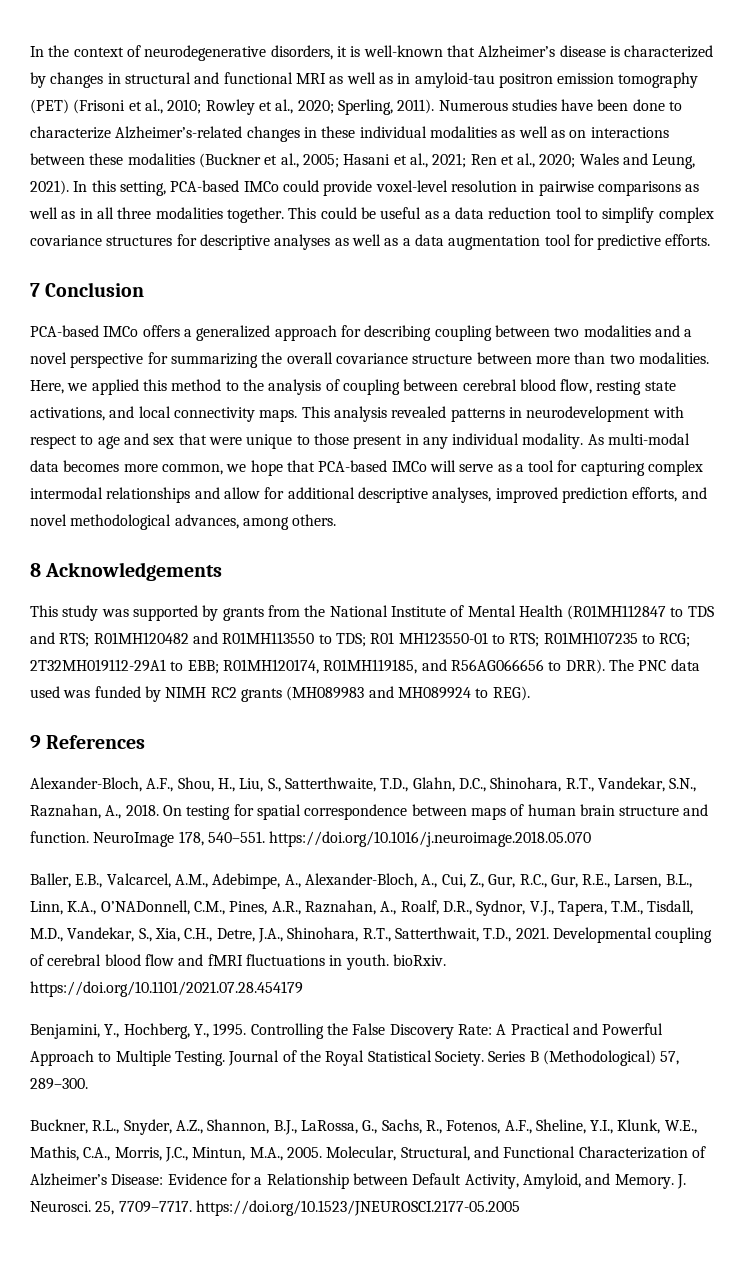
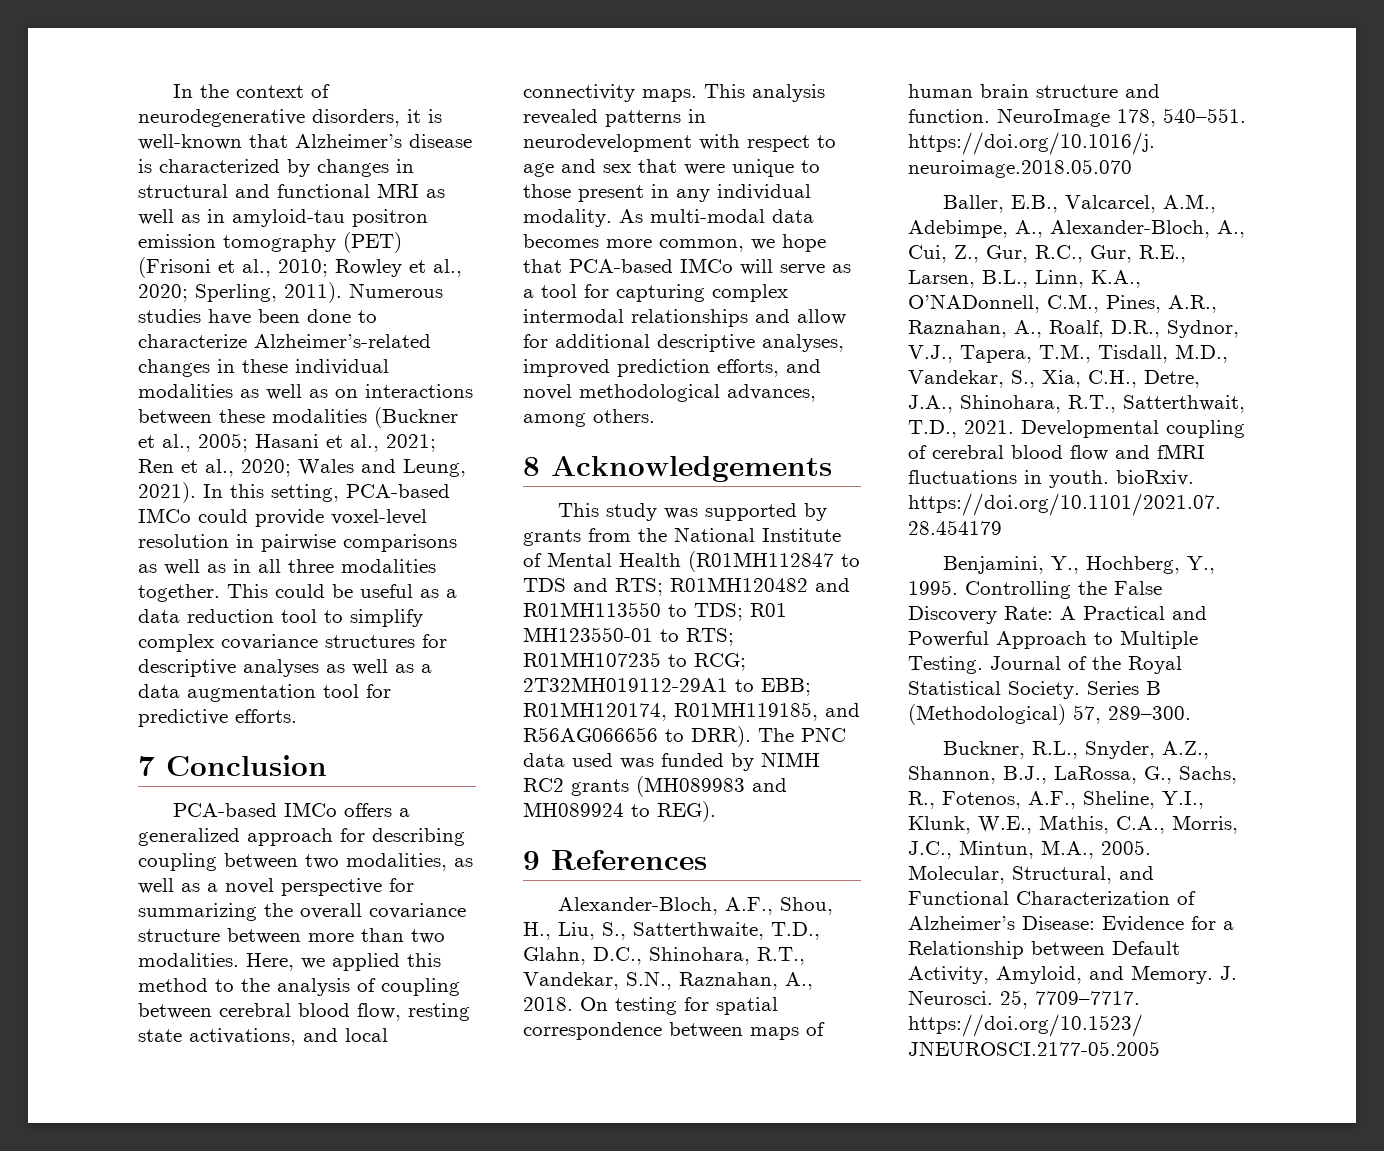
- PCA-based IMCo offers a generalized approach for describing coupling between two modalities and a novel perspective for summarizing the overall covariance structure between more than two modalities.
+ PCA-based IMCo offers a generalized approach for describing coupling between two modalities, as well as a novel perspective for summarizing the overall covariance structure between more than two modalities.

